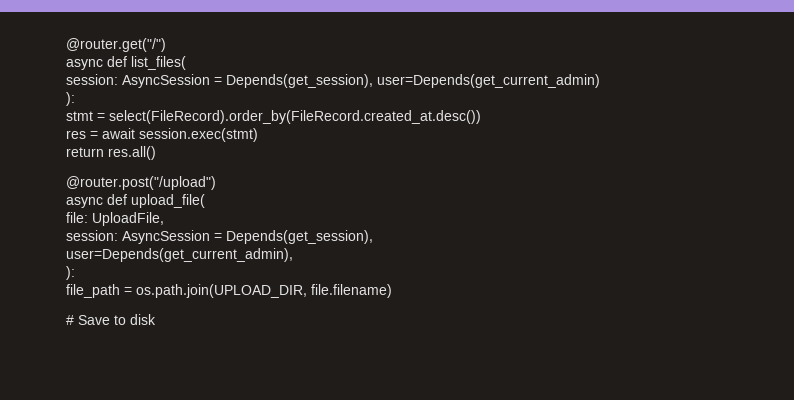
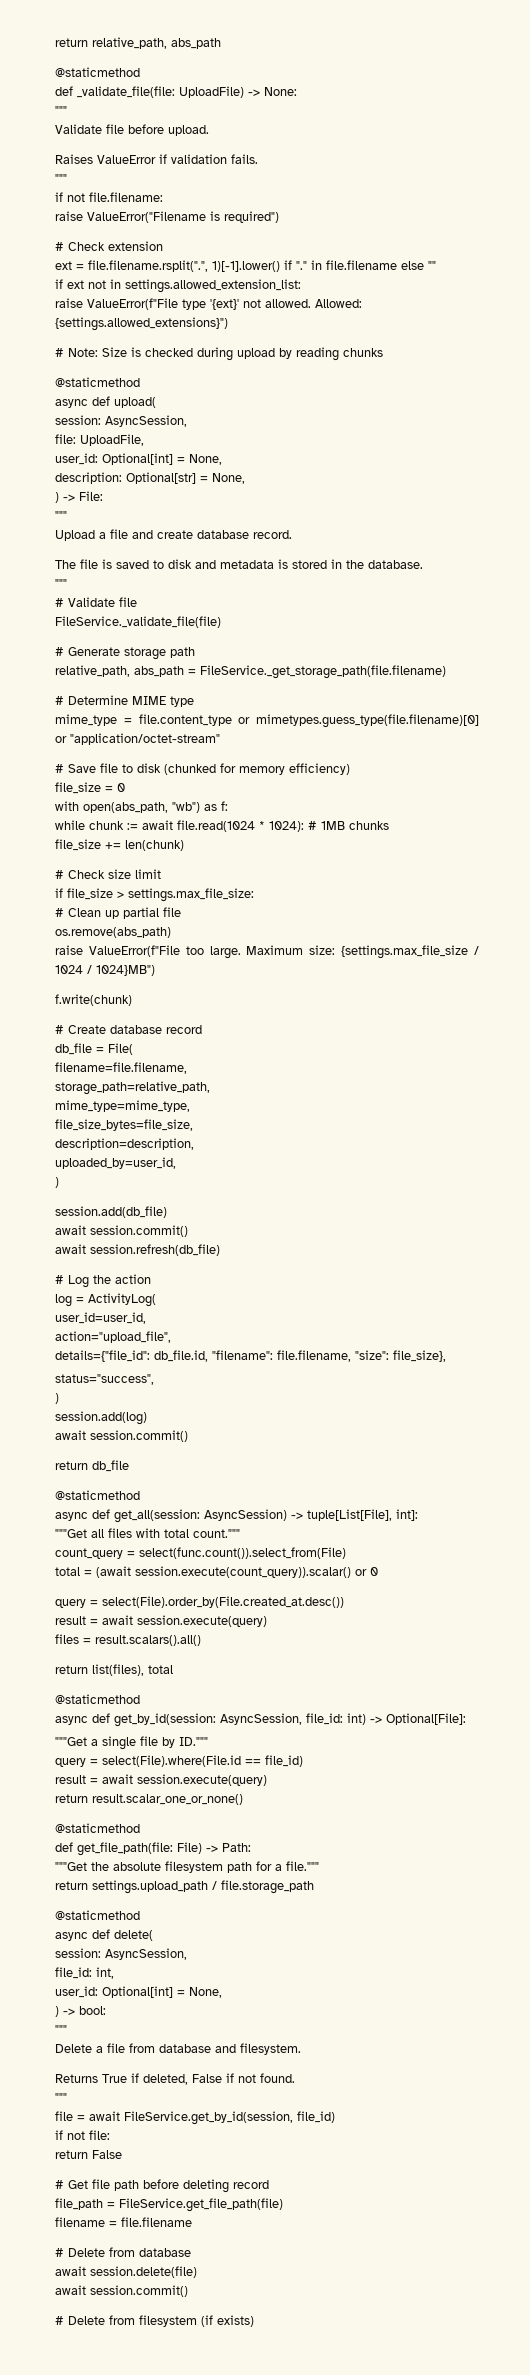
- @router.get("/")
- async def list_files(
- session: AsyncSession = Depends(get_session), user=Depends(get_current_admin)
- ):
- stmt = select(FileRecord).order_by(FileRecord.created_at.desc())
- res = await session.exec(stmt)
- return res.all()
- @router.post("/upload")
- async def upload_file(
+ return relative_path, abs_path
+ @staticmethod
+ def _validate_file(file: UploadFile) -> None:
+ """
+ Validate file before upload.
+ Raises ValueError if validation fails.
+ """
+ if not file.filename:
+ raise ValueError("Filename is required")
+ # Check extension
+ ext = file.filename.rsplit(".", 1)[-1].lower() if "." in file.filename else ""
+ if ext not in settings.allowed_extension_list:
+ raise ValueError(f"File type '{ext}' not allowed. Allowed: {settings.allowed_extensions}")
+ # Note: Size is checked during upload by reading chunks
+ @staticmethod
+ async def upload(
+ session: AsyncSession,
  file: UploadFile,
- session: AsyncSession = Depends(get_session),
- user=Depends(get_current_admin),
- ):
- file_path = os.path.join(UPLOAD_DIR, file.filename)
- # Save to disk
+ user_id: Optional[int] = None,
+ description: Optional[str] = None,
+ ) -> File:
+ """
+ Upload a file and create database record.
+ The file is saved to disk and metadata is stored in the database.
+ """
+ # Validate file
+ FileService._validate_file(file)
+ # Generate storage path
+ relative_path, abs_path = FileService._get_storage_path(file.filename)
+ # Determine MIME type
+ mime_type = file.content_type or mimetypes.guess_type(file.filename)[0] or "application/octet-stream"
+ # Save file to disk (chunked for memory efficiency)
+ file_size = 0
+ with open(abs_path, "wb") as f:
+ while chunk := await file.read(1024 * 1024): # 1MB chunks
+ file_size += len(chunk)
+ # Check size limit
+ if file_size > settings.max_file_size:
+ # Clean up partial file
+ os.remove(abs_path)
+ raise ValueError(f"File too large. Maximum size: {settings.max_file_size / 1024 / 1024}MB")
+ f.write(chunk)
+ # Create database record
+ db_file = File(
+ filename=file.filename,
+ storage_path=relative_path,
+ mime_type=mime_type,
+ file_size_bytes=file_size,
+ description=description,
+ uploaded_by=user_id,
+ )
+ session.add(db_file)
+ await session.commit()
+ await session.refresh(db_file)
+ # Log the action
+ log = ActivityLog(
+ user_id=user_id,
+ action="upload_file",
+ details={"file_id": db_file.id, "filename": file.filename, "size": file_size},
+ status="success",
+ )
+ session.add(log)
+ await session.commit()
+ return db_file
+ @staticmethod
+ async def get_all(session: AsyncSession) -> tuple[List[File], int]:
+ """Get all files with total count."""
+ count_query = select(func.count()).select_from(File)
+ total = (await session.execute(count_query)).scalar() or 0
+ query = select(File).order_by(File.created_at.desc())
+ result = await session.execute(query)
+ files = result.scalars().all()
+ return list(files), total
+ @staticmethod
+ async def get_by_id(session: AsyncSession, file_id: int) -> Optional[File]:
+ """Get a single file by ID."""
+ query = select(File).where(File.id == file_id)
+ result = await session.execute(query)
+ return result.scalar_one_or_none()
+ @staticmethod
+ def get_file_path(file: File) -> Path:
+ """Get the absolute filesystem path for a file."""
+ return settings.upload_path / file.storage_path
+ @staticmethod
+ async def delete(
+ session: AsyncSession,
+ file_id: int,
+ user_id: Optional[int] = None,
+ ) -> bool:
+ """
+ Delete a file from database and filesystem.
+ Returns True if deleted, False if not found.
+ """
+ file = await FileService.get_by_id(session, file_id)
+ if not file:
+ return False
+ # Get file path before deleting record
+ file_path = FileService.get_file_path(file)
+ filename = file.filename
+ # Delete from database
+ await session.delete(file)
+ await session.commit()
+ # Delete from filesystem (if exists)

